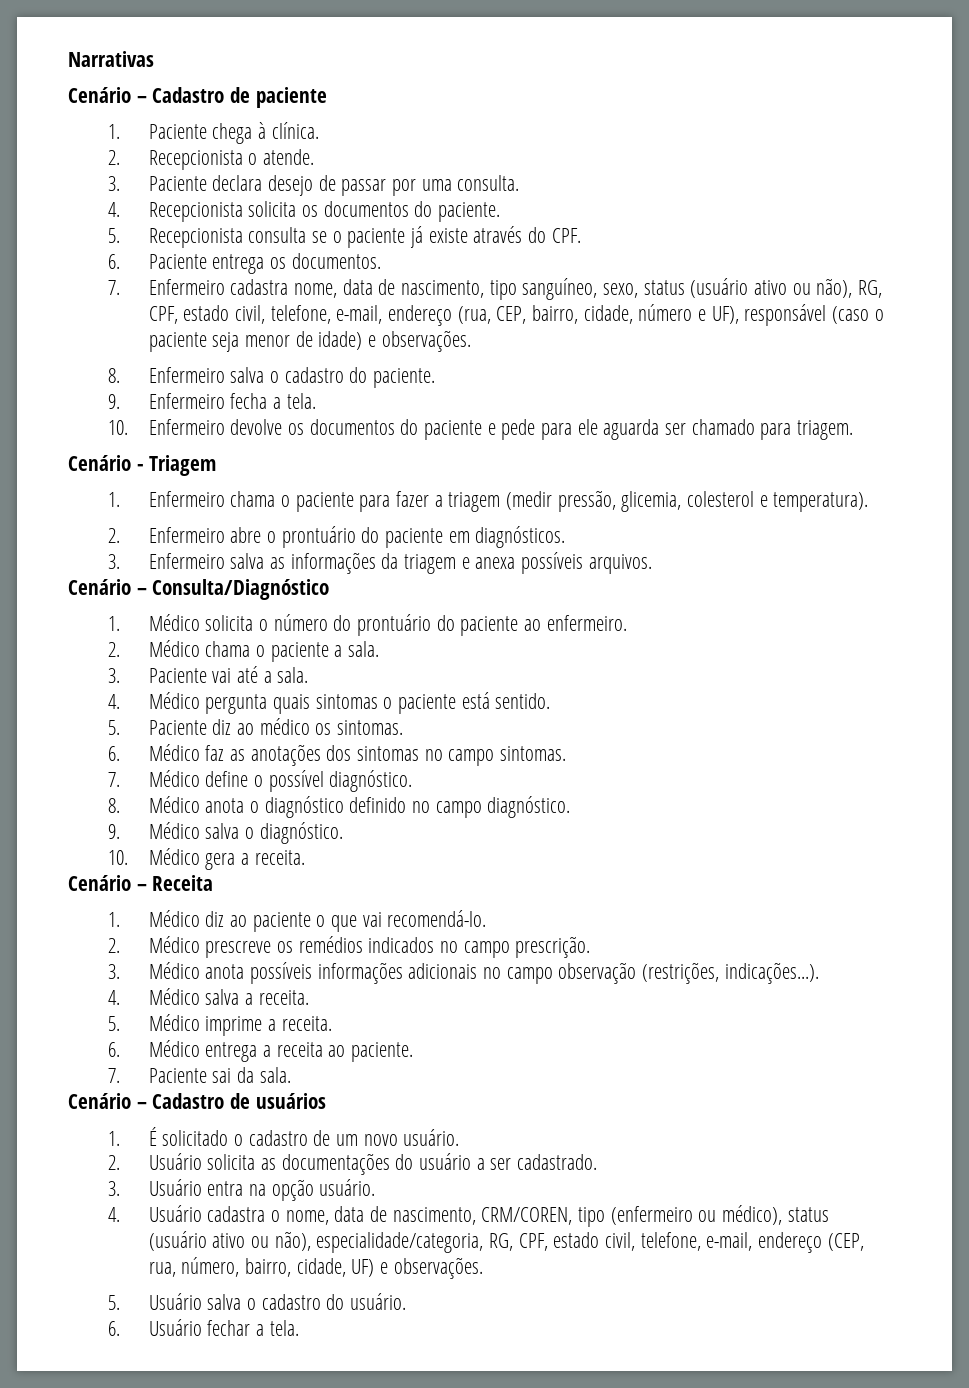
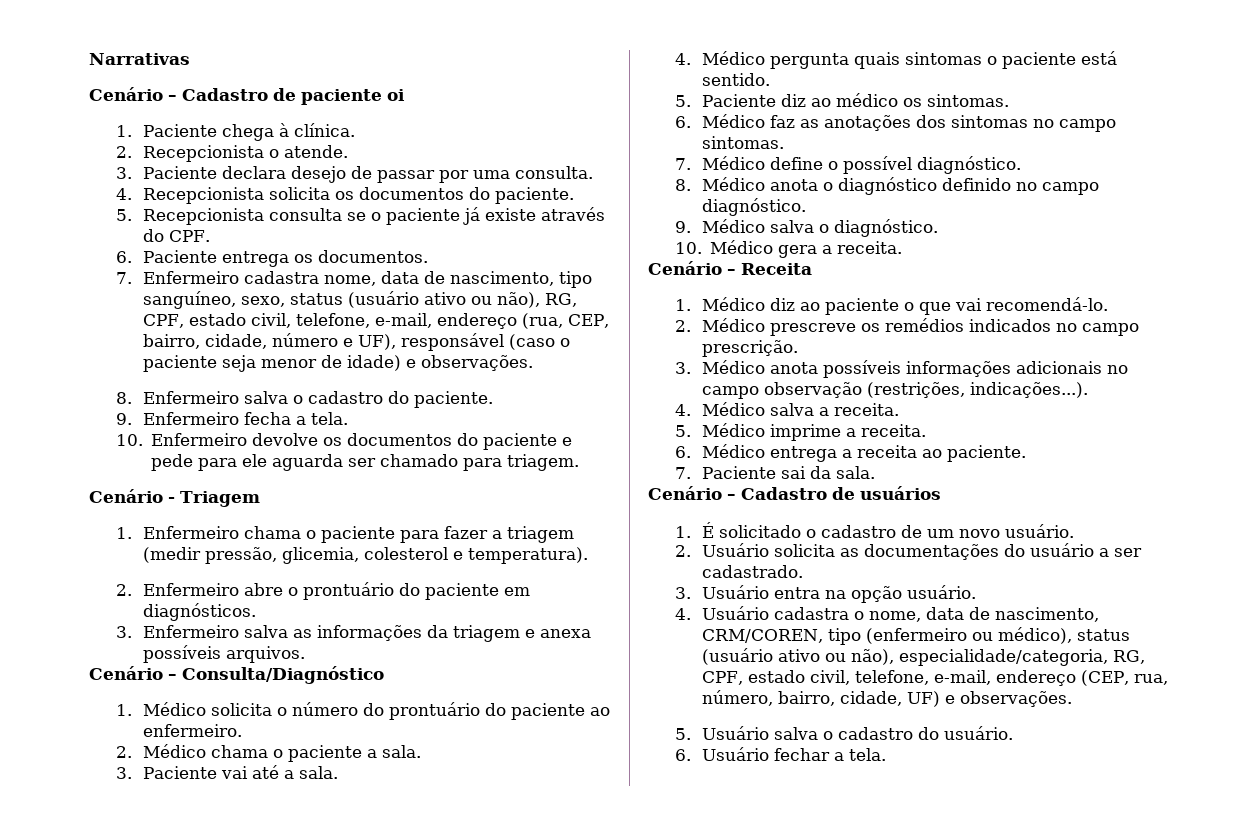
- Cenário – Cadastro de paciente
+ Cenário – Cadastro de paciente oi

